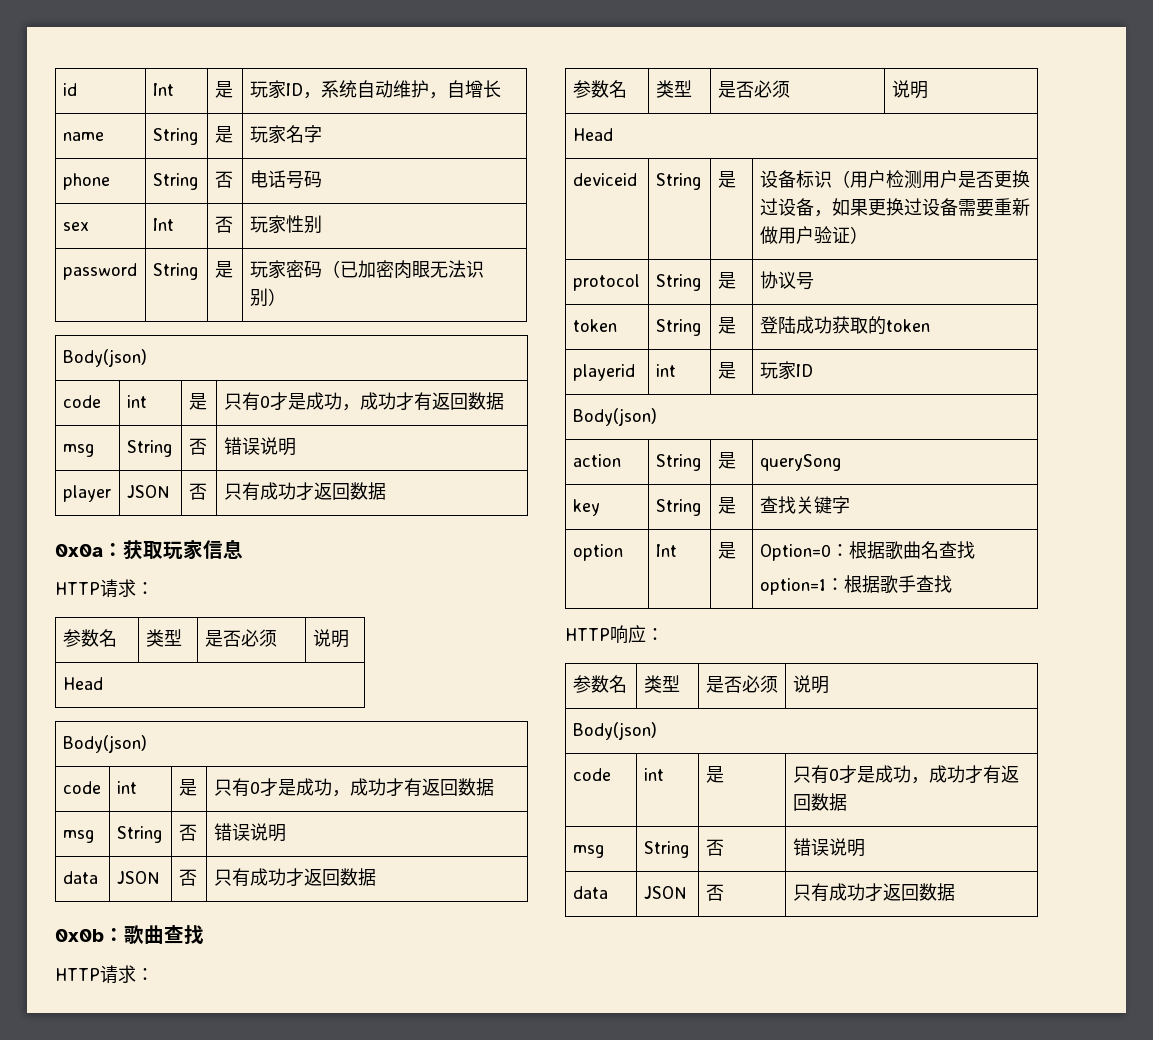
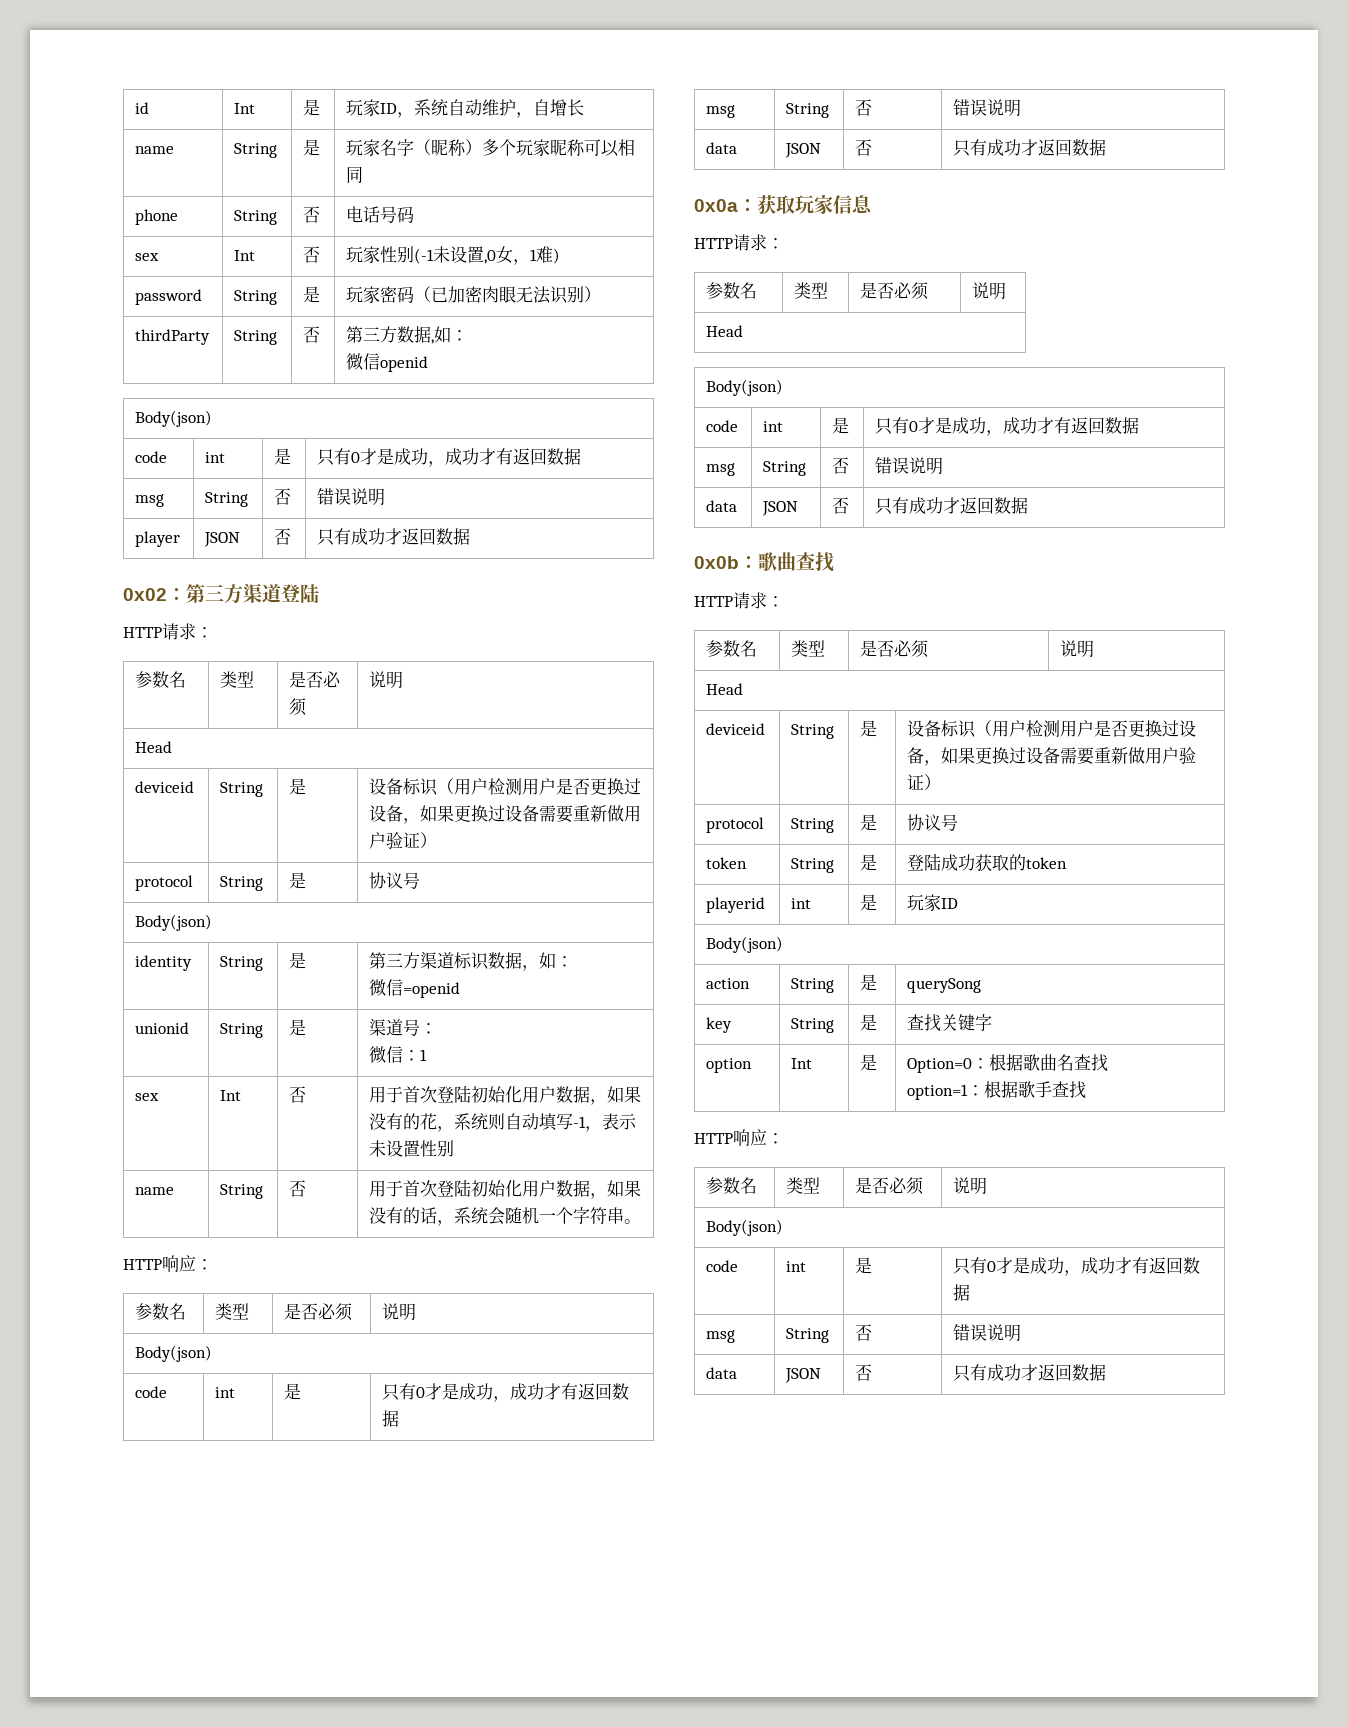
- name | String | 是 | 玩家名字
+ name | String | 是 | 玩家名字（昵称）多个玩家昵称可以相同
- sex | Int | 否 | 玩家性别
+ sex | Int | 否 | 玩家性别(-1未设置,0女，1难)
+ thirdParty | String | 否 | 第三方数据,如：
+ 微信openid
+ 0x02：第三方渠道登陆
+ HTTP请求：
+ 参数名 | 类型 | 是否必须 | 说明
+ Head
+ deviceid | String | 是 | 设备标识（用户检测用户是否更换过设备，如果更换过设备需要重新做用户验证）
+ protocol | String | 是 | 协议号
+ Body(json)
+ identity | String | 是 | 第三方渠道标识数据，如：
+ 微信=openid
+ unionid | String | 是 | 渠道号：
+ 微信：1
+ sex | Int | 否 | 用于首次登陆初始化用户数据，如果没有的花，系统则自动填写-1，表示未设置性别
+ name | String | 否 | 用于首次登陆初始化用户数据，如果没有的话，系统会随机一个字符串。
+ HTTP响应：
+ 参数名 | 类型 | 是否必须 | 说明
+ Body(json)
+ code | int | 是 | 只有0才是成功，成功才有返回数据
+ msg | String | 否 | 错误说明
+ data | JSON | 否 | 只有成功才返回数据

